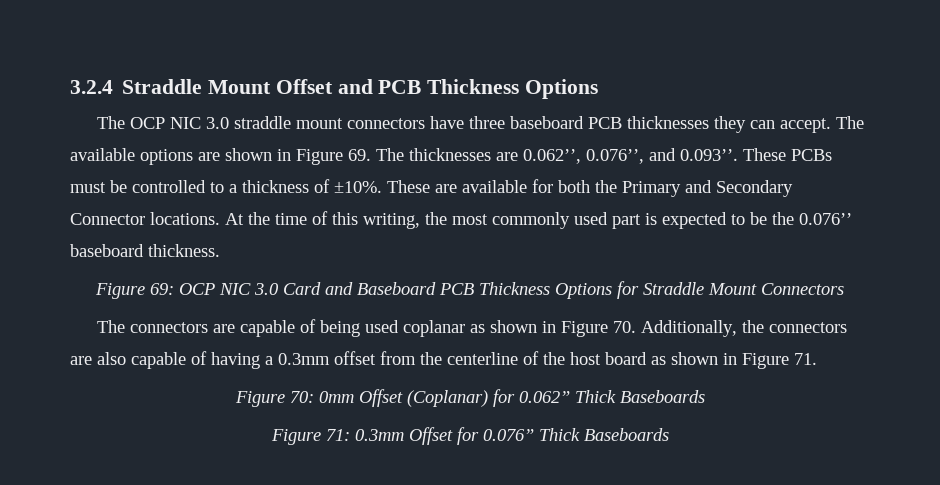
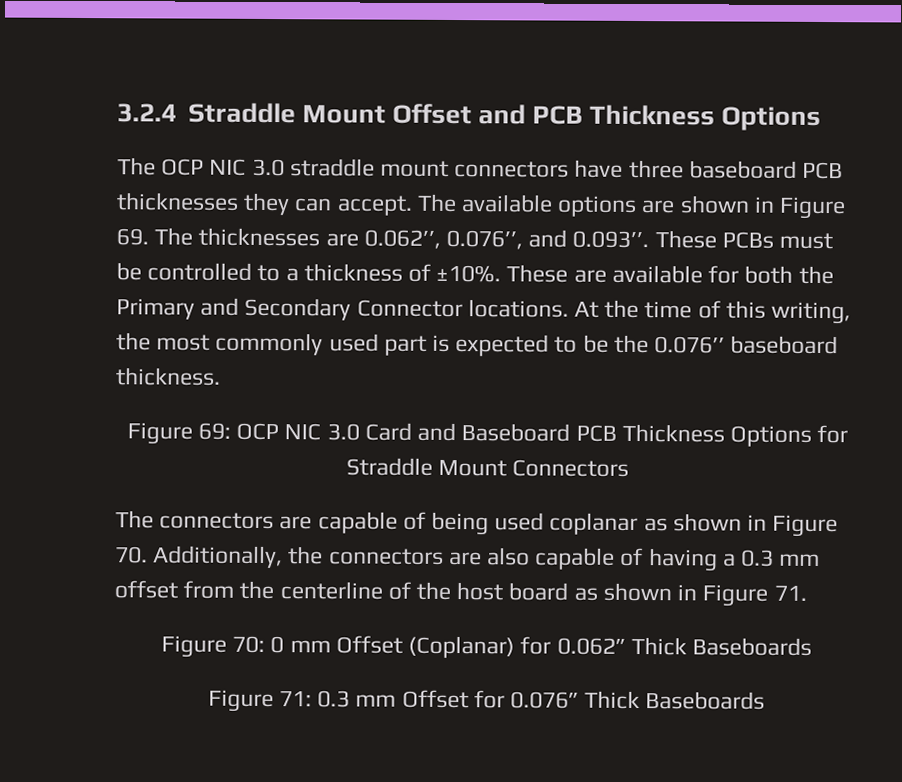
- The connectors are capable of being used coplanar as shown in Figure 70. Additionally, the connectors are also capable of having a 0.3mm offset from the centerline of the host board as shown in Figure 71.
+ The connectors are capable of being used coplanar as shown in Figure 70. Additionally, the connectors are also capable of having a 0.3 mm offset from the centerline of the host board as shown in Figure 71.
- Figure 70: 0mm Offset (Coplanar) for 0.062” Thick Baseboards
+ Figure 70: 0 mm Offset (Coplanar) for 0.062” Thick Baseboards
- Figure 71: 0.3mm Offset for 0.076” Thick Baseboards
+ Figure 71: 0.3 mm Offset for 0.076” Thick Baseboards

